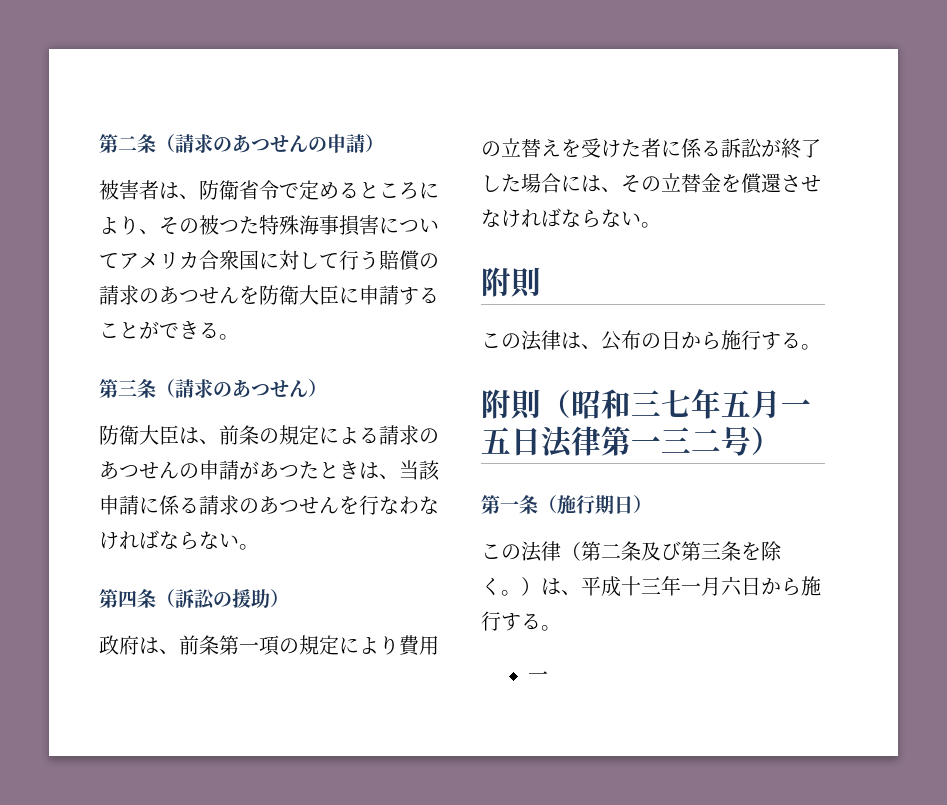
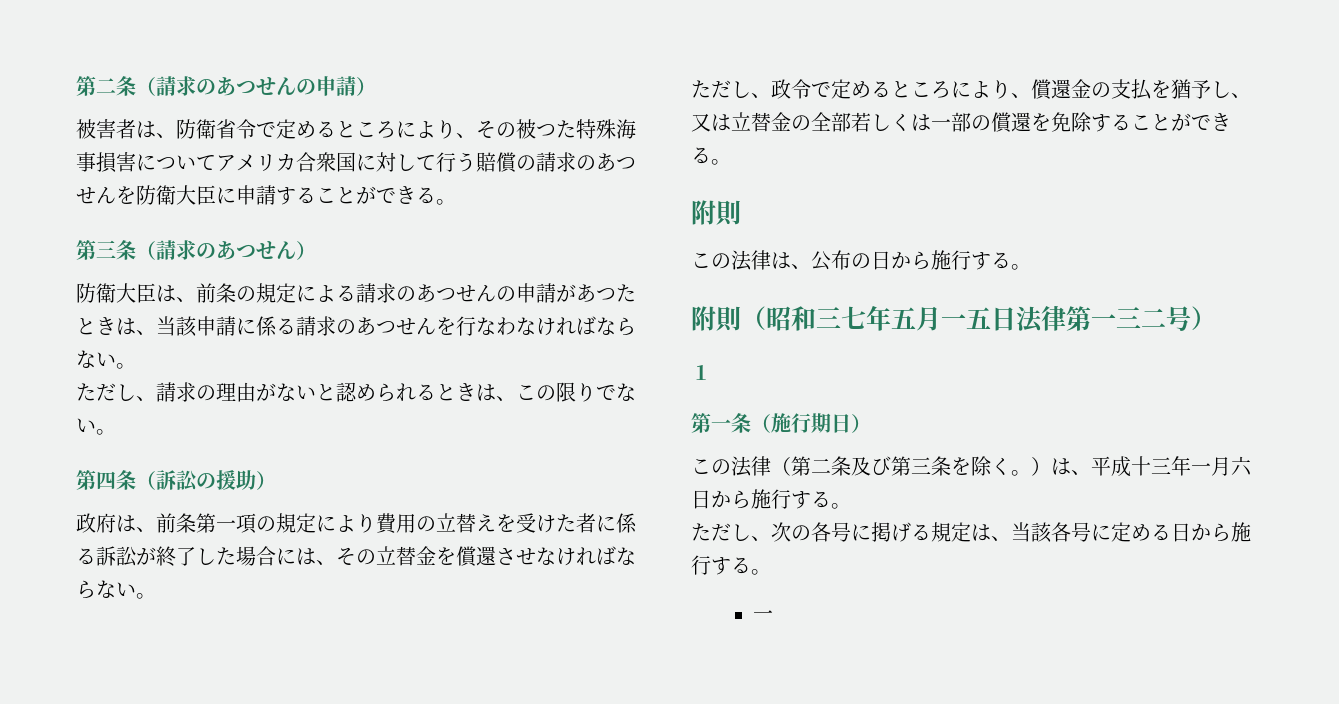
+ ただし、請求の理由がないと認められるときは、この限りでない。
+ ただし、政令で定めるところにより、償還金の支払を猶予し、又は立替金の全部若しくは一部の償還を免除することができる。
+ １
+ ただし、次の各号に掲げる規定は、当該各号に定める日から施行する。

